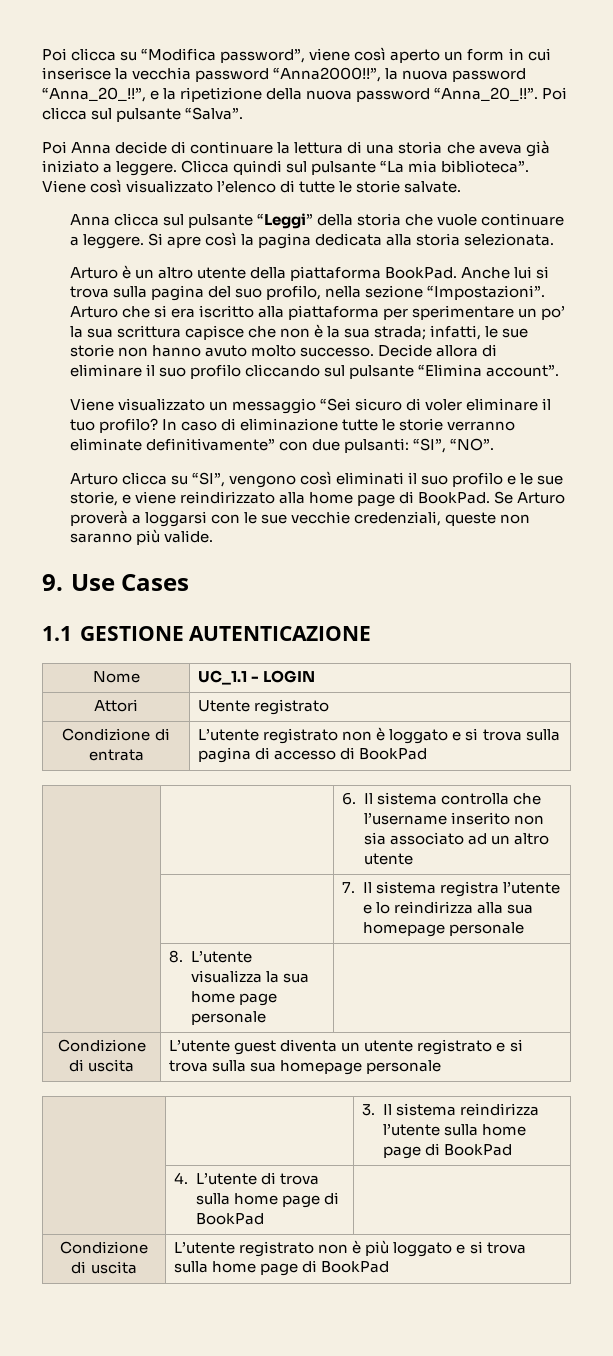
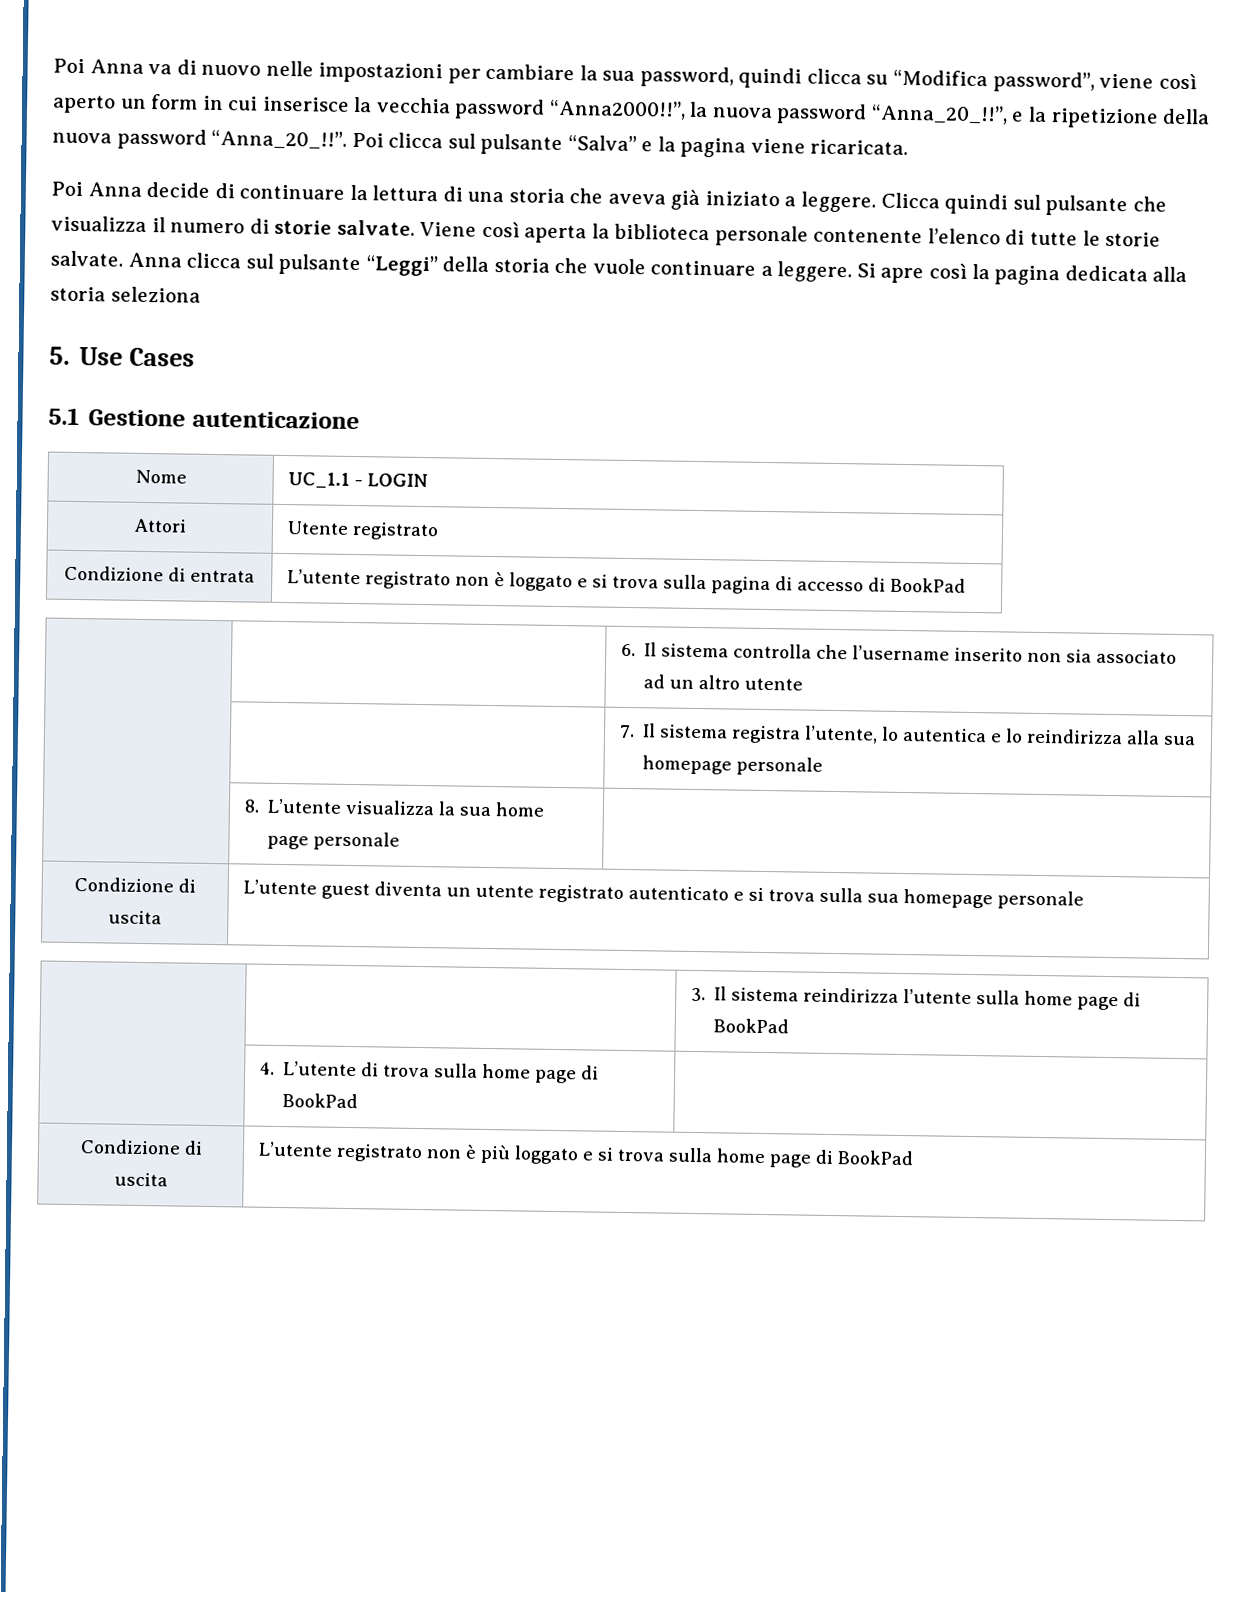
- Poi clicca su “Modifica password”, viene così aperto un form in cui inserisce la vecchia password “Anna2000!!”, la nuova password “Anna_20_!!”, e la ripetizione della nuova password “Anna_20_!!”.
+ Poi Anna va di nuovo nelle impostazioni per cambiare la sua password, quindi clicca su “Modifica password”, viene così aperto un form in cui inserisce la vecchia password “Anna2000!!”, la nuova password “Anna_20_!!”, e la ripetizione della nuova password “Anna_20_!!”.
- Poi clicca sul pulsante “Salva”.
+ Poi clicca sul pulsante “Salva” e la pagina viene ricaricata.
- Clicca quindi sul pulsante “La mia biblioteca”. Viene così visualizzato l’elenco di tutte le storie salvate.
- Anna clicca sul pulsante “Leggi” della storia che vuole continuare a leggere.
+ Clicca quindi sul pulsante che visualizza il numero di storie salvate. Viene così aperta la biblioteca personale contenente l’elenco di tutte le storie salvate. Anna clicca sul pulsante “Leggi” della storia che vuole continuare a leggere.
- Si apre così la pagina dedicata alla storia selezionata.
- Arturo è un altro utente della piattaforma BookPad. Anche lui si trova sulla pagina del suo profilo, nella sezione “Impostazioni”. Arturo che si era iscritto alla piattaforma per sperimentare un po’ la sua scrittura capisce che non è la sua strada; infatti, le sue storie non hanno avuto molto successo. Decide allora di eliminare il suo profilo cliccando sul pulsante “Elimina account”.
- Viene visualizzato un messaggio “Sei sicuro di voler eliminare il tuo profilo? In caso di eliminazione tutte le storie verranno eliminate definitivamente” con due pulsanti: “SI”, “NO”.
- Arturo clicca su “SI”, vengono così eliminati il suo profilo e le sue storie, e viene reindirizzato alla home page di BookPad. Se Arturo proverà a loggarsi con le sue vecchie credenziali, queste non saranno più valide.
- 9. Use Cases
+ Si apre così la pagina dedicata alla storia seleziona
+ 5. Use Cases
- 1.1 GESTIONE AUTENTICAZIONE
+ 5.1 Gestione autenticazione
- | | 7. Il sistema registra l’utente e lo reindirizza alla sua homepage personale
+ | | 7. Il sistema registra l’utente, lo autentica e lo reindirizza alla sua homepage personale
- Condizione di uscita | L’utente guest diventa un utente registrato e si trova sulla sua homepage personale
+ Condizione di uscita | L’utente guest diventa un utente registrato autenticato e si trova sulla sua homepage personale

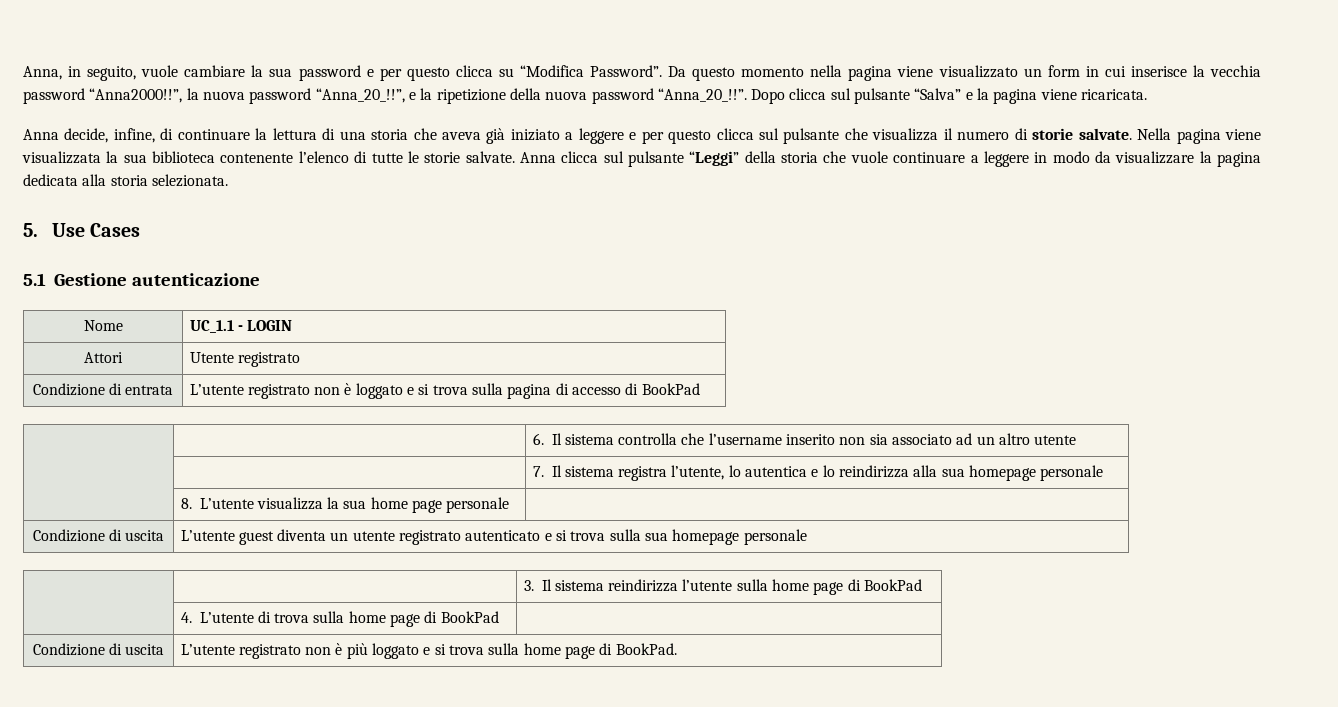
- Poi Anna va di nuovo nelle impostazioni per cambiare la sua password, quindi clicca su “Modifica password”, viene così aperto un form in cui inserisce la vecchia password “Anna2000!!”, la nuova password “Anna_20_!!”, e la ripetizione della nuova password “Anna_20_!!”.
+ Anna, in seguito, vuole cambiare la sua password e per questo clicca su “Modifica Password”. Da questo momento nella pagina viene visualizzato un form in cui inserisce la vecchia password “Anna2000!!”, la nuova password “Anna_20_!!”, e la ripetizione della nuova password “Anna_20_!!”.
- Poi clicca sul pulsante “Salva” e la pagina viene ricaricata.
+ Dopo clicca sul pulsante “Salva” e la pagina viene ricaricata.
- Poi Anna decide di continuare la lettura di una storia che aveva già iniziato a leggere. Clicca quindi sul pulsante che visualizza il numero di storie salvate.
+ Anna decide, infine, di continuare la lettura di una storia che aveva già iniziato a leggere e per questo clicca sul pulsante che visualizza il numero di storie salvate.
- Viene così aperta la biblioteca personale contenente l’elenco di tutte le storie salvate.
+ Nella pagina viene visualizzata la sua biblioteca contenente l’elenco di tutte le storie salvate.
- Anna clicca sul pulsante “Leggi” della storia che vuole continuare a leggere. Si apre così la pagina dedicata alla storia seleziona
+ Anna clicca sul pulsante “Leggi” della storia che vuole continuare a leggere in modo da visualizzare la pagina dedicata alla storia selezionata.
- Condizione di uscita | L’utente registrato non è più loggato e si trova sulla home page di BookPad
+ Condizione di uscita | L’utente registrato non è più loggato e si trova sulla home page di BookPad.

